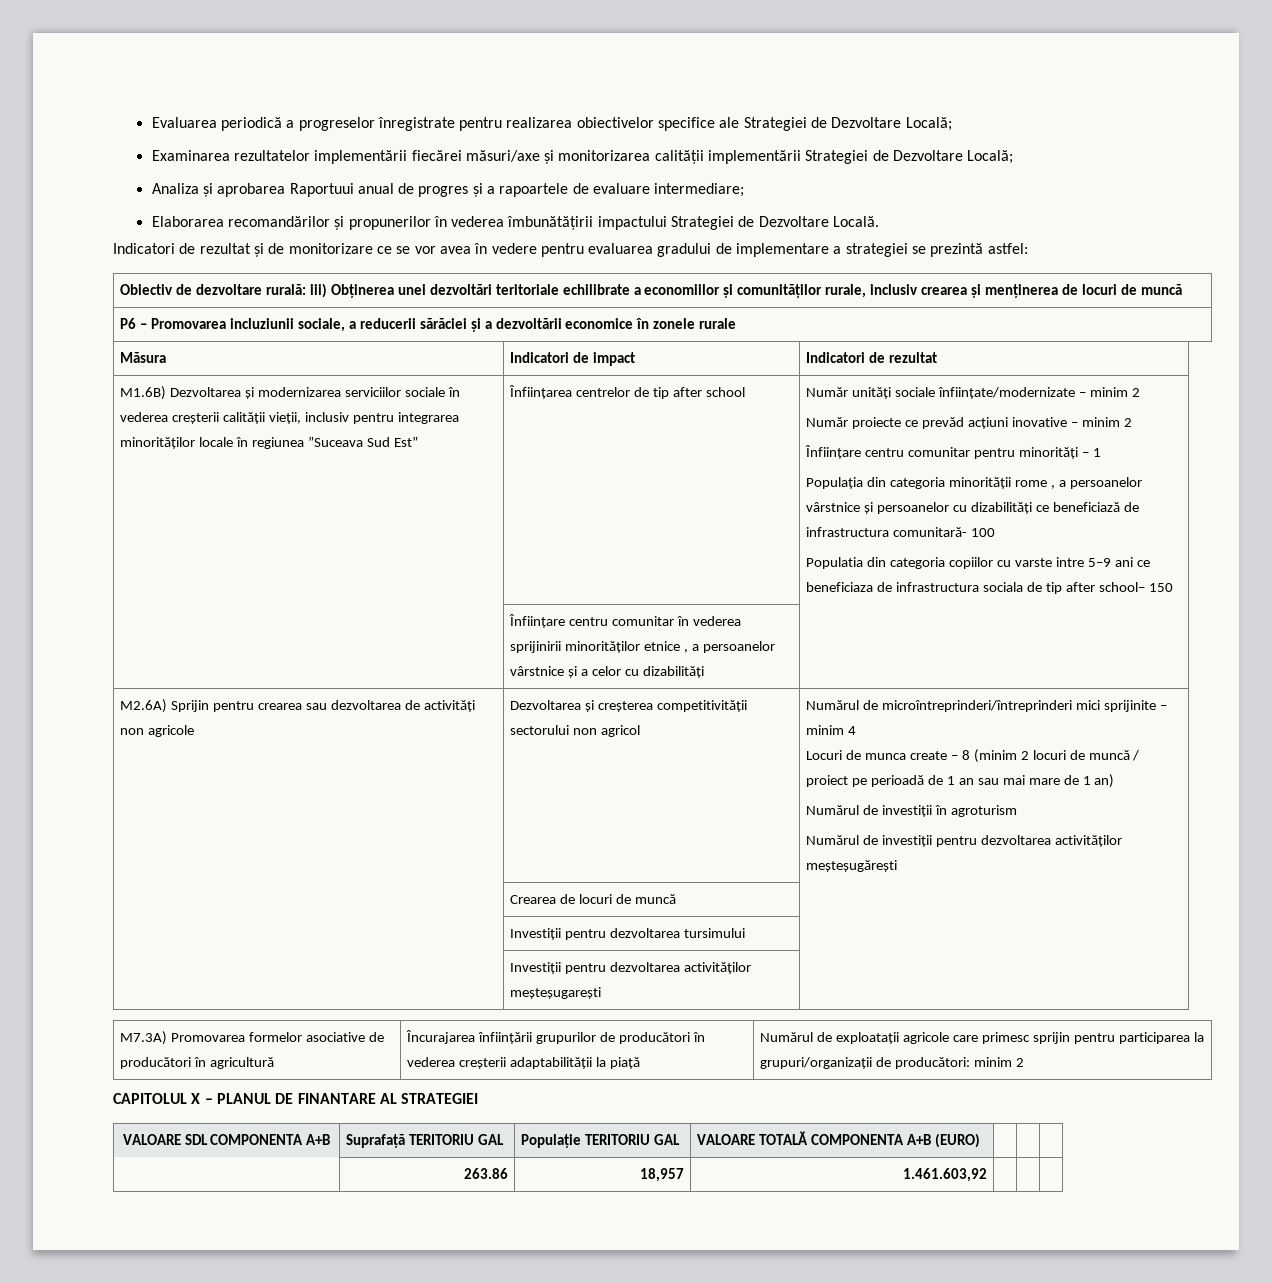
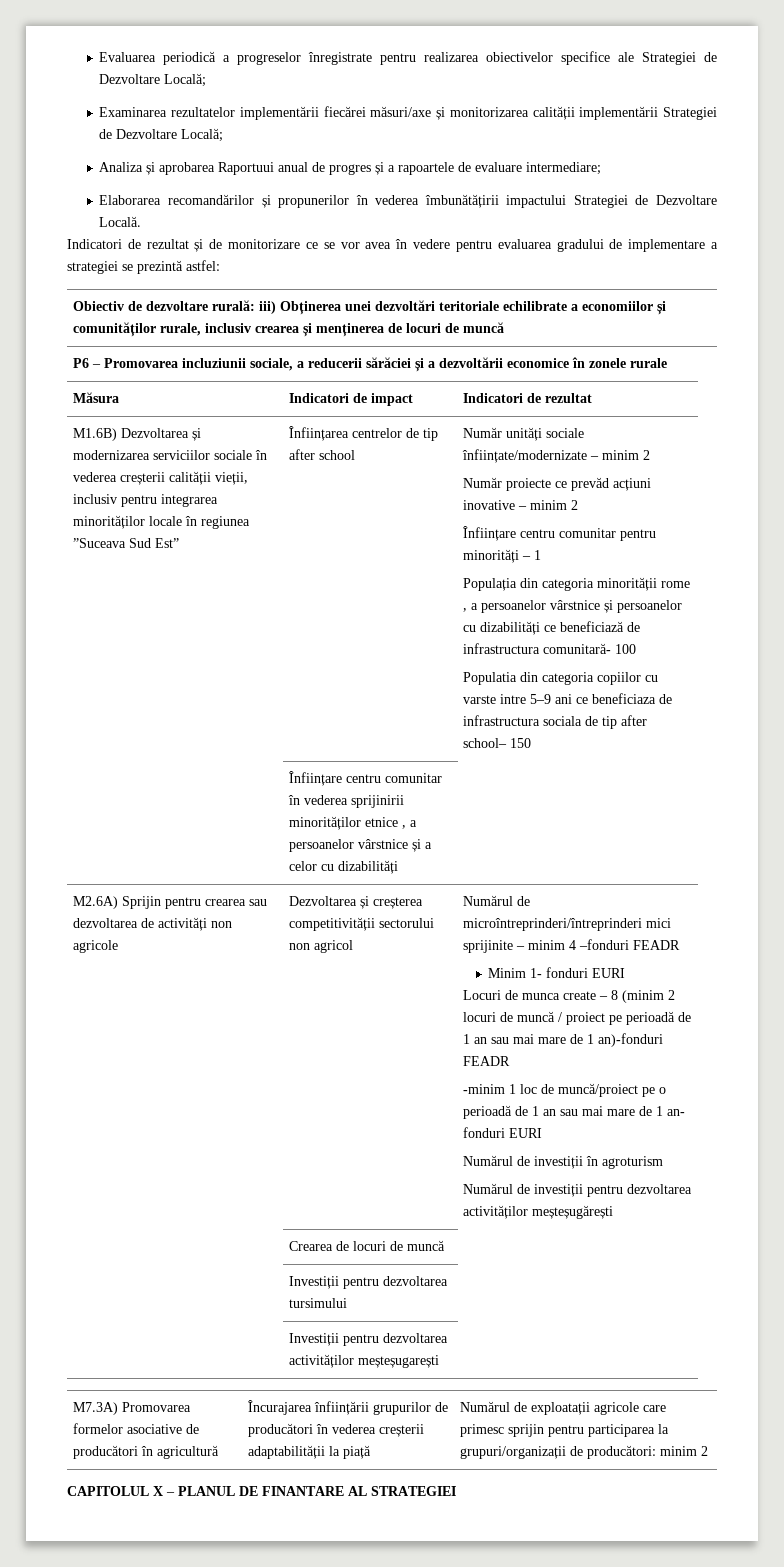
- Numărul de microîntreprinderi/întreprinderi mici sprijinite – minim 4
+ Numărul de microîntreprinderi/întreprinderi mici sprijinite – minim 4 –fonduri FEADR
+ Minim 1- fonduri EURI
- Locuri de munca create – 8 (minim 2 locuri de muncă / proiect pe perioadă de 1 an sau mai mare de 1 an)
+ Locuri de munca create – 8 (minim 2 locuri de muncă / proiect pe perioadă de 1 an sau mai mare de 1 an)-fonduri FEADR
+ -minim 1 loc de muncă/proiect pe o perioadă de 1 an sau mai mare de 1 an- fonduri EURI
- VALOARE SDL COMPONENTA A+B | Suprafață TERITORIU GAL | Populație TERITORIU GAL | VALOARE TOTALĂ COMPONENTA A+B (EURO) | | |
- | 263.86 | 18,957 | 1.461.603,92 | | |

